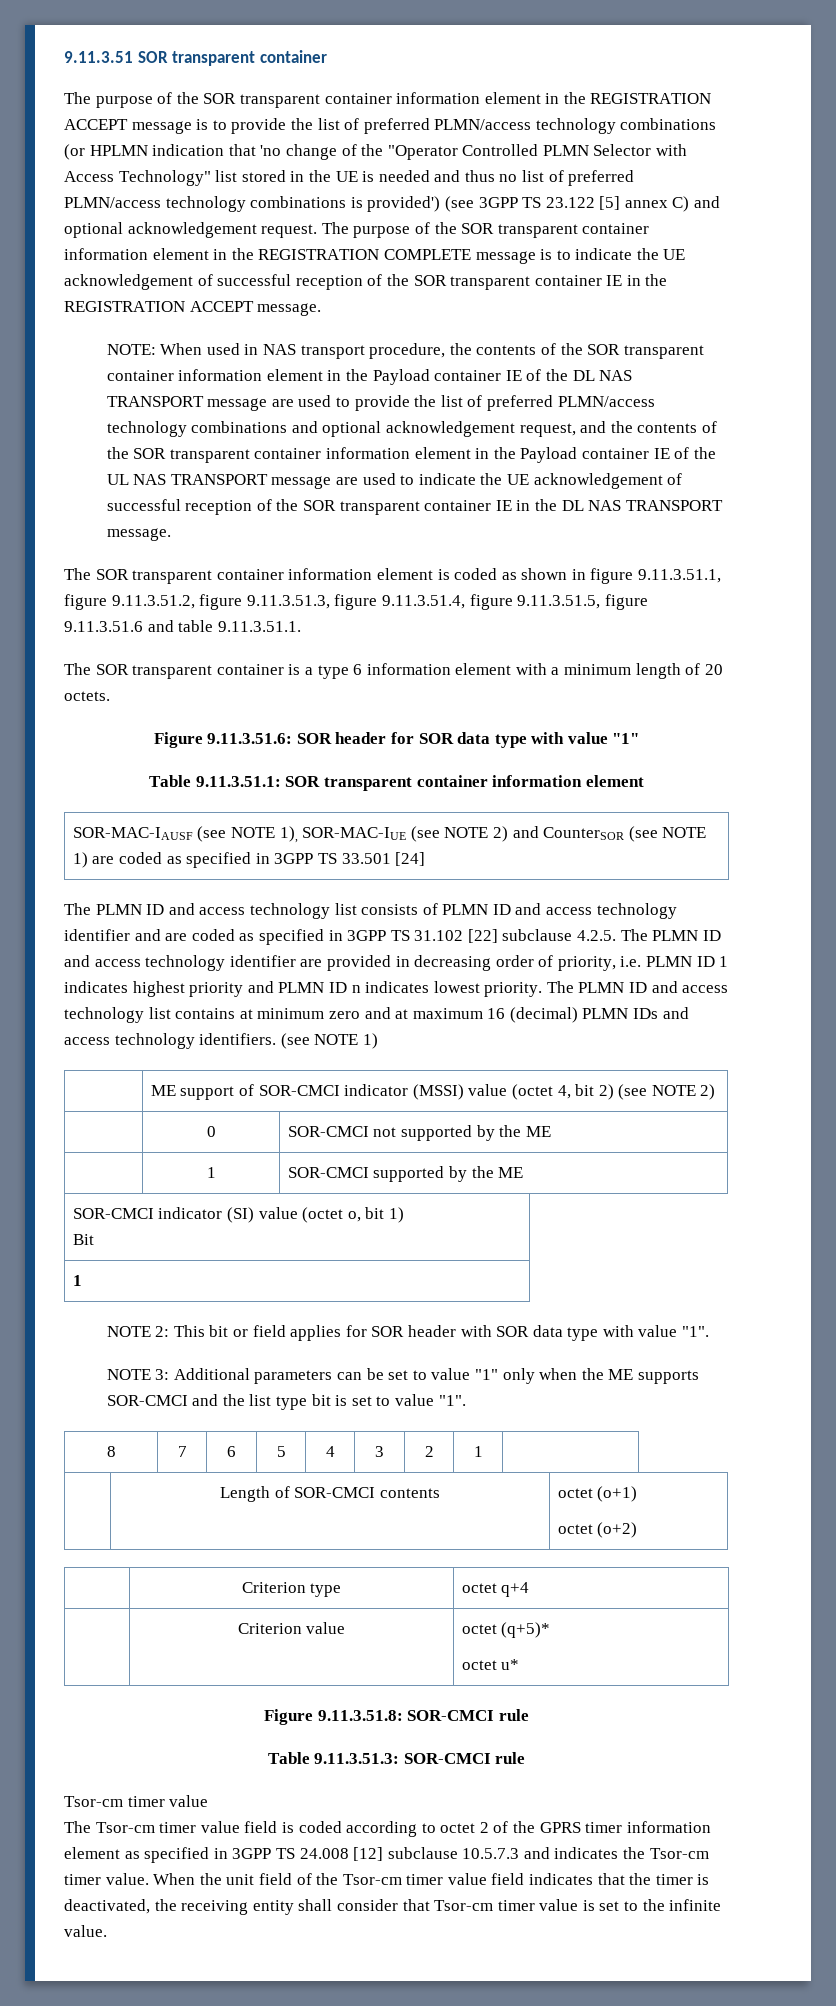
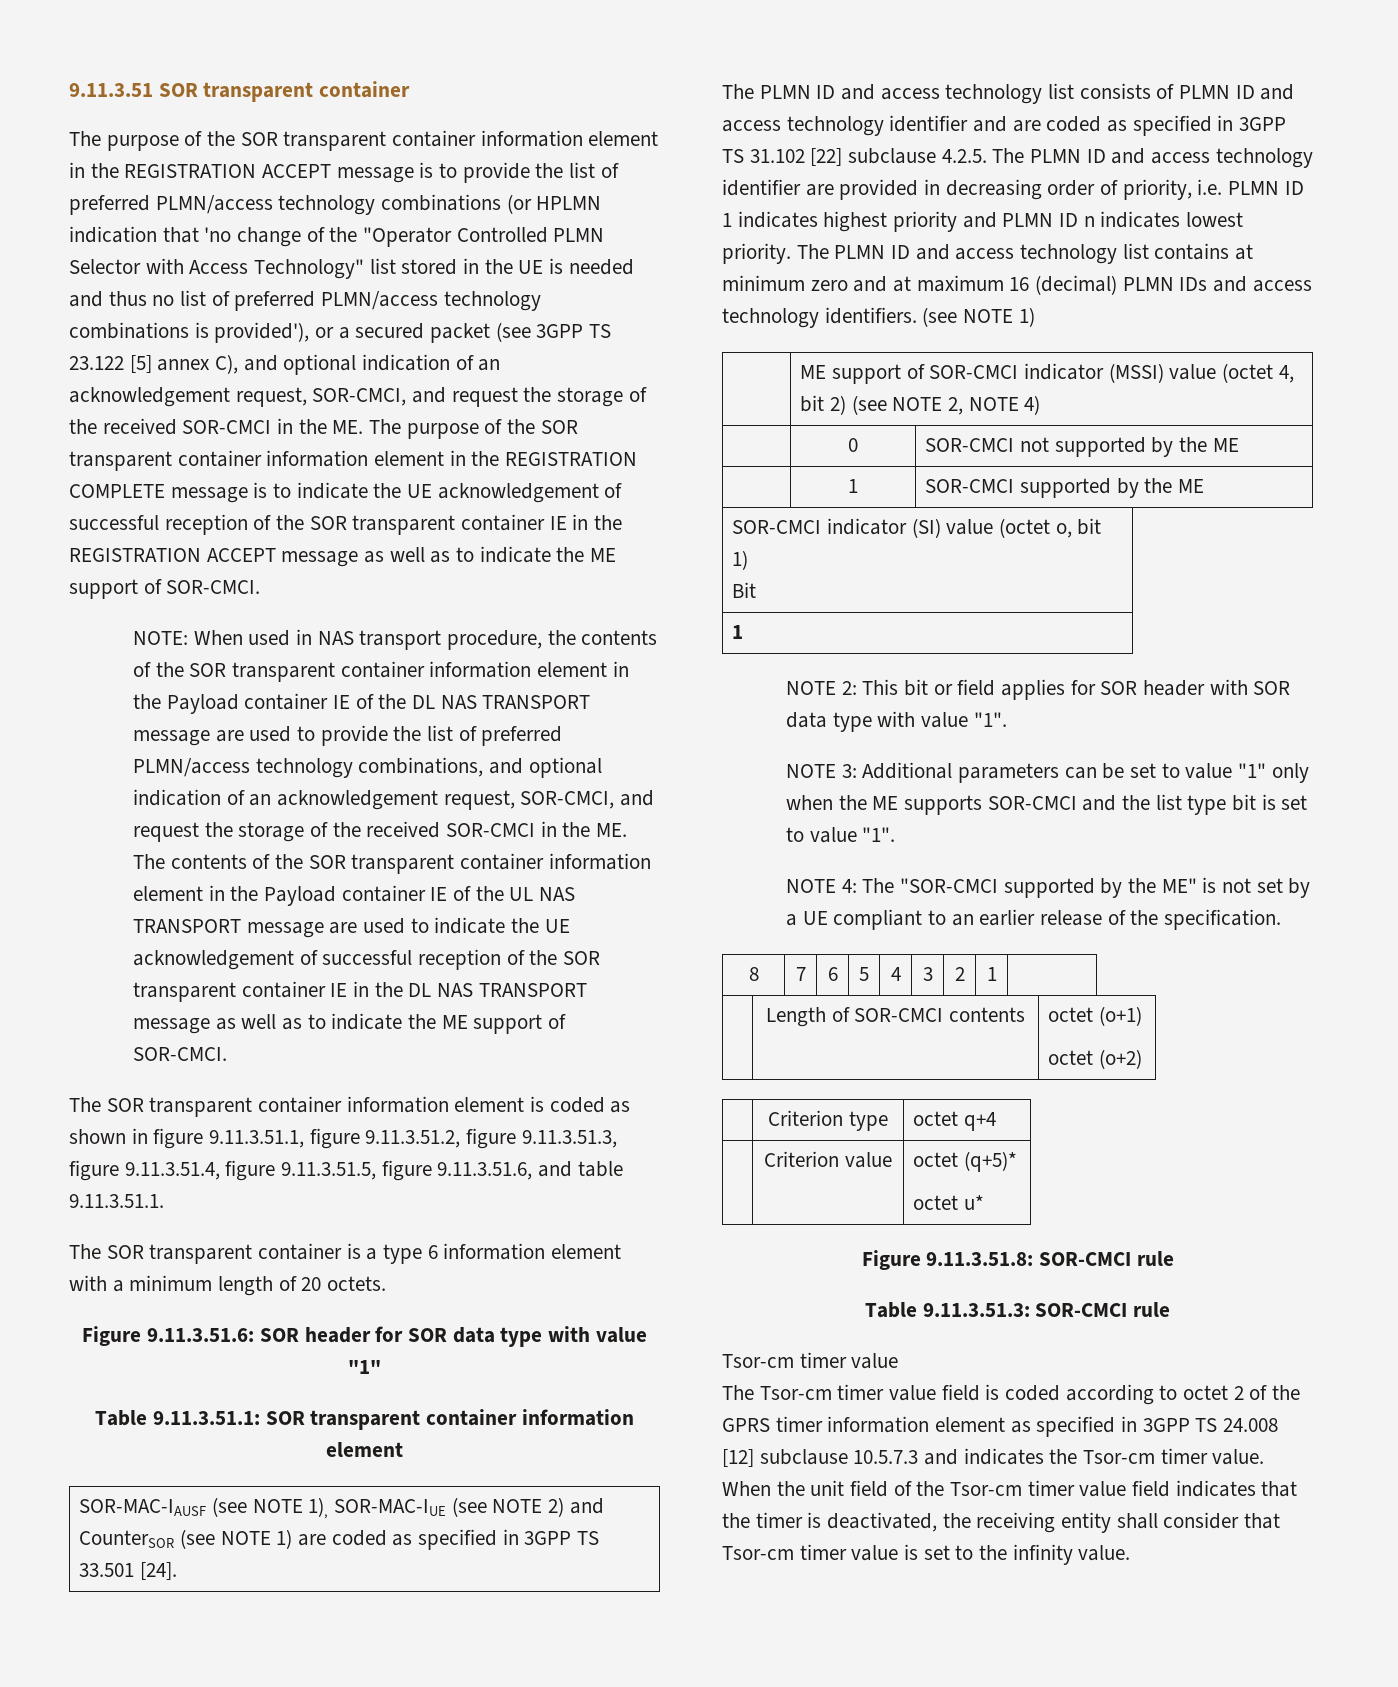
- The purpose of the SOR transparent container information element in the REGISTRATION ACCEPT message is to provide the list of preferred PLMN/access technology combinations (or HPLMN indication that 'no change of the "Operator Controlled PLMN Selector with Access Technology" list stored in the UE is needed and thus no list of preferred PLMN/access technology combinations is provided') (see 3GPP TS 23.122 [5] annex C) and optional acknowledgement request. The purpose of the SOR transparent container information element in the REGISTRATION COMPLETE message is to indicate the UE acknowledgement of successful reception of the SOR transparent container IE in the REGISTRATION ACCEPT message.
+ The purpose of the SOR transparent container information element in the REGISTRATION ACCEPT message is to provide the list of preferred PLMN/access technology combinations (or HPLMN indication that 'no change of the "Operator Controlled PLMN Selector with Access Technology" list stored in the UE is needed and thus no list of preferred PLMN/access technology combinations is provided'), or a secured packet (see 3GPP TS 23.122 [5] annex C), and optional indication of an acknowledgement request, SOR-CMCI, and request the storage of the received SOR-CMCI in the ME. The purpose of the SOR transparent container information element in the REGISTRATION COMPLETE message is to indicate the UE acknowledgement of successful reception of the SOR transparent container IE in the REGISTRATION ACCEPT message as well as to indicate the ME support of SOR-CMCI.
- When used in NAS transport procedure, the contents of the SOR transparent container information element in the Payload container IE of the DL NAS TRANSPORT message are used to provide the list of preferred PLMN/access technology combinations and optional acknowledgement request, and the contents of the SOR transparent container information element in the Payload container IE of the UL NAS TRANSPORT message are used to indicate the UE acknowledgement of successful reception of the SOR transparent container IE in the DL NAS TRANSPORT message.
+ When used in NAS transport procedure, the contents of the SOR transparent container information element in the Payload container IE of the DL NAS TRANSPORT message are used to provide the list of preferred PLMN/access technology combinations, and optional indication of an acknowledgement request, SOR-CMCI, and request the storage of the received SOR-CMCI in the ME. The contents of the SOR transparent container information element in the Payload container IE of the UL NAS TRANSPORT message are used to indicate the UE acknowledgement of successful reception of the SOR transparent container IE in the DL NAS TRANSPORT message as well as to indicate the ME support of SOR-CMCI.
- The SOR transparent container information element is coded as shown in figure 9.11.3.51.1, figure 9.11.3.51.2, figure 9.11.3.51.3, figure 9.11.3.51.4, figure 9.11.3.51.5, figure 9.11.3.51.6 and table 9.11.3.51.1.
+ The SOR transparent container information element is coded as shown in figure 9.11.3.51.1, figure 9.11.3.51.2, figure 9.11.3.51.3, figure 9.11.3.51.4, figure 9.11.3.51.5, figure 9.11.3.51.6, and table 9.11.3.51.1.
- SOR-MAC-IAUSF (see NOTE 1), SOR-MAC-IUE (see NOTE 2) and CounterSOR (see NOTE 1) are coded as specified in 3GPP TS 33.501 [24]
+ SOR-MAC-IAUSF (see NOTE 1), SOR-MAC-IUE (see NOTE 2) and CounterSOR (see NOTE 1) are coded as specified in 3GPP TS 33.501 [24].
- | ME support of SOR-CMCI indicator (MSSI) value (octet 4, bit 2) (see NOTE 2)
+ | ME support of SOR-CMCI indicator (MSSI) value (octet 4, bit 2) (see NOTE 2, NOTE 4)
+ NOTE 4: The "SOR-CMCI supported by the ME" is not set by a UE compliant to an earlier release of the specification.
- When the unit field of the Tsor-cm timer value field indicates that the timer is deactivated, the receiving entity shall consider that Tsor-cm timer value is set to the infinite value.
+ When the unit field of the Tsor-cm timer value field indicates that the timer is deactivated, the receiving entity shall consider that Tsor-cm timer value is set to the infinity value.

